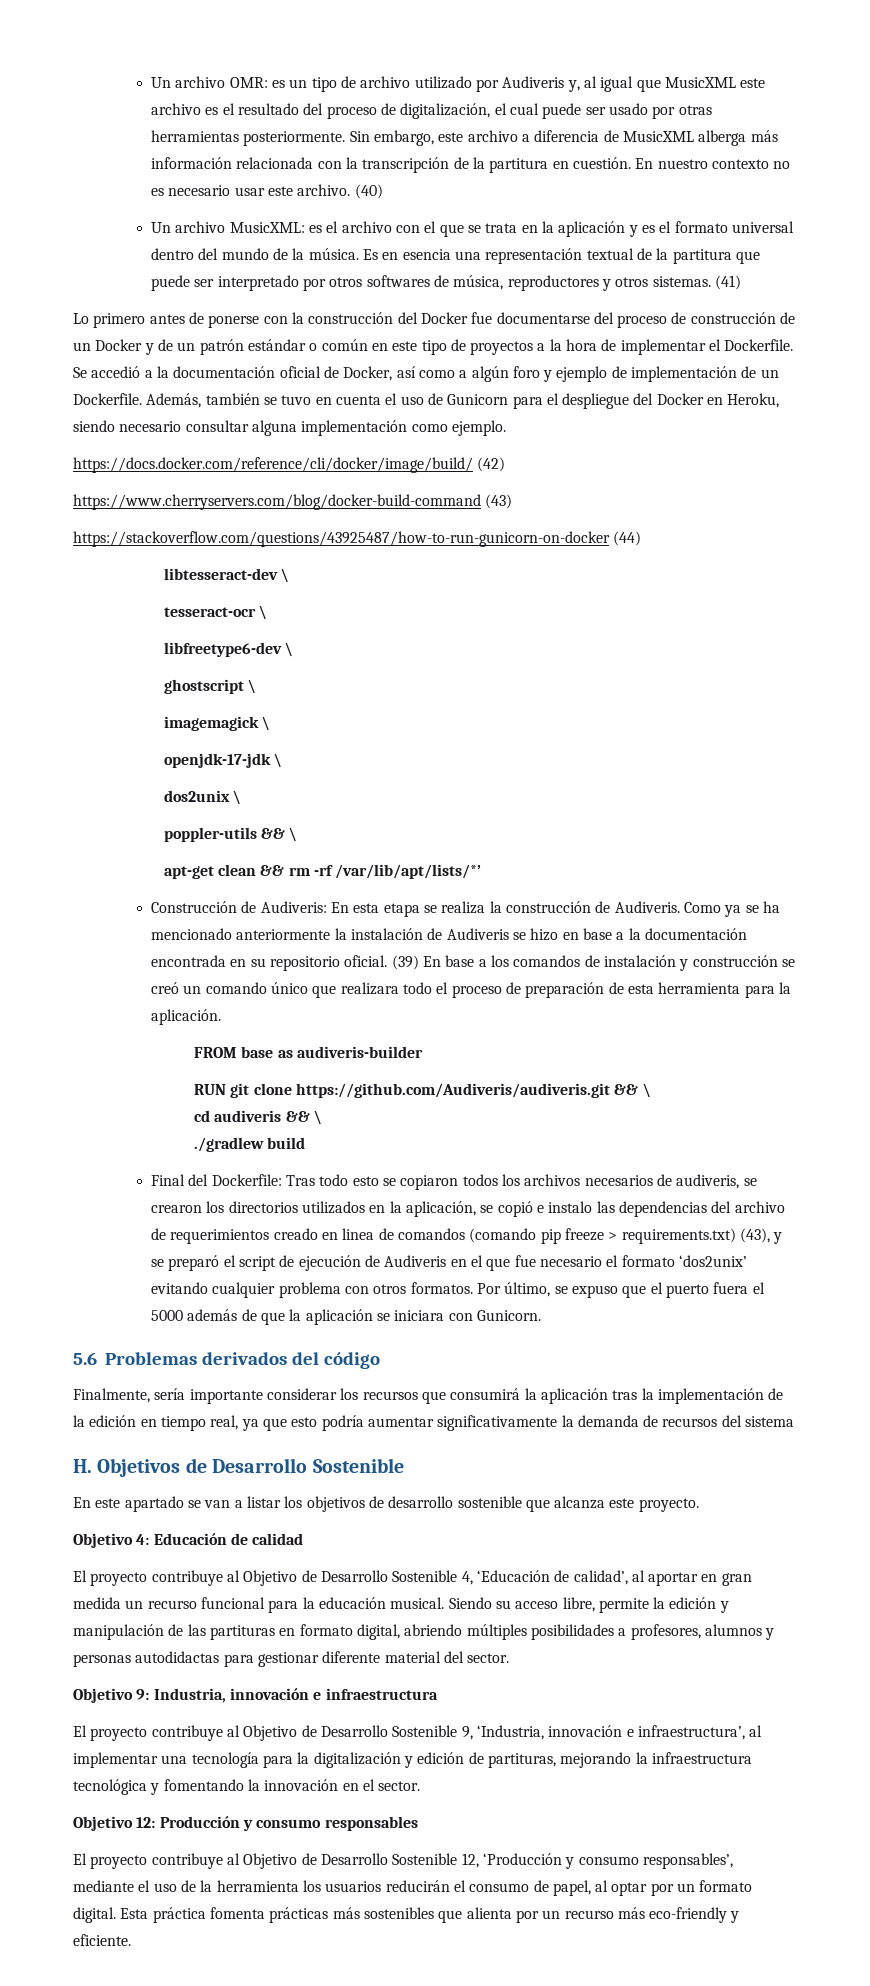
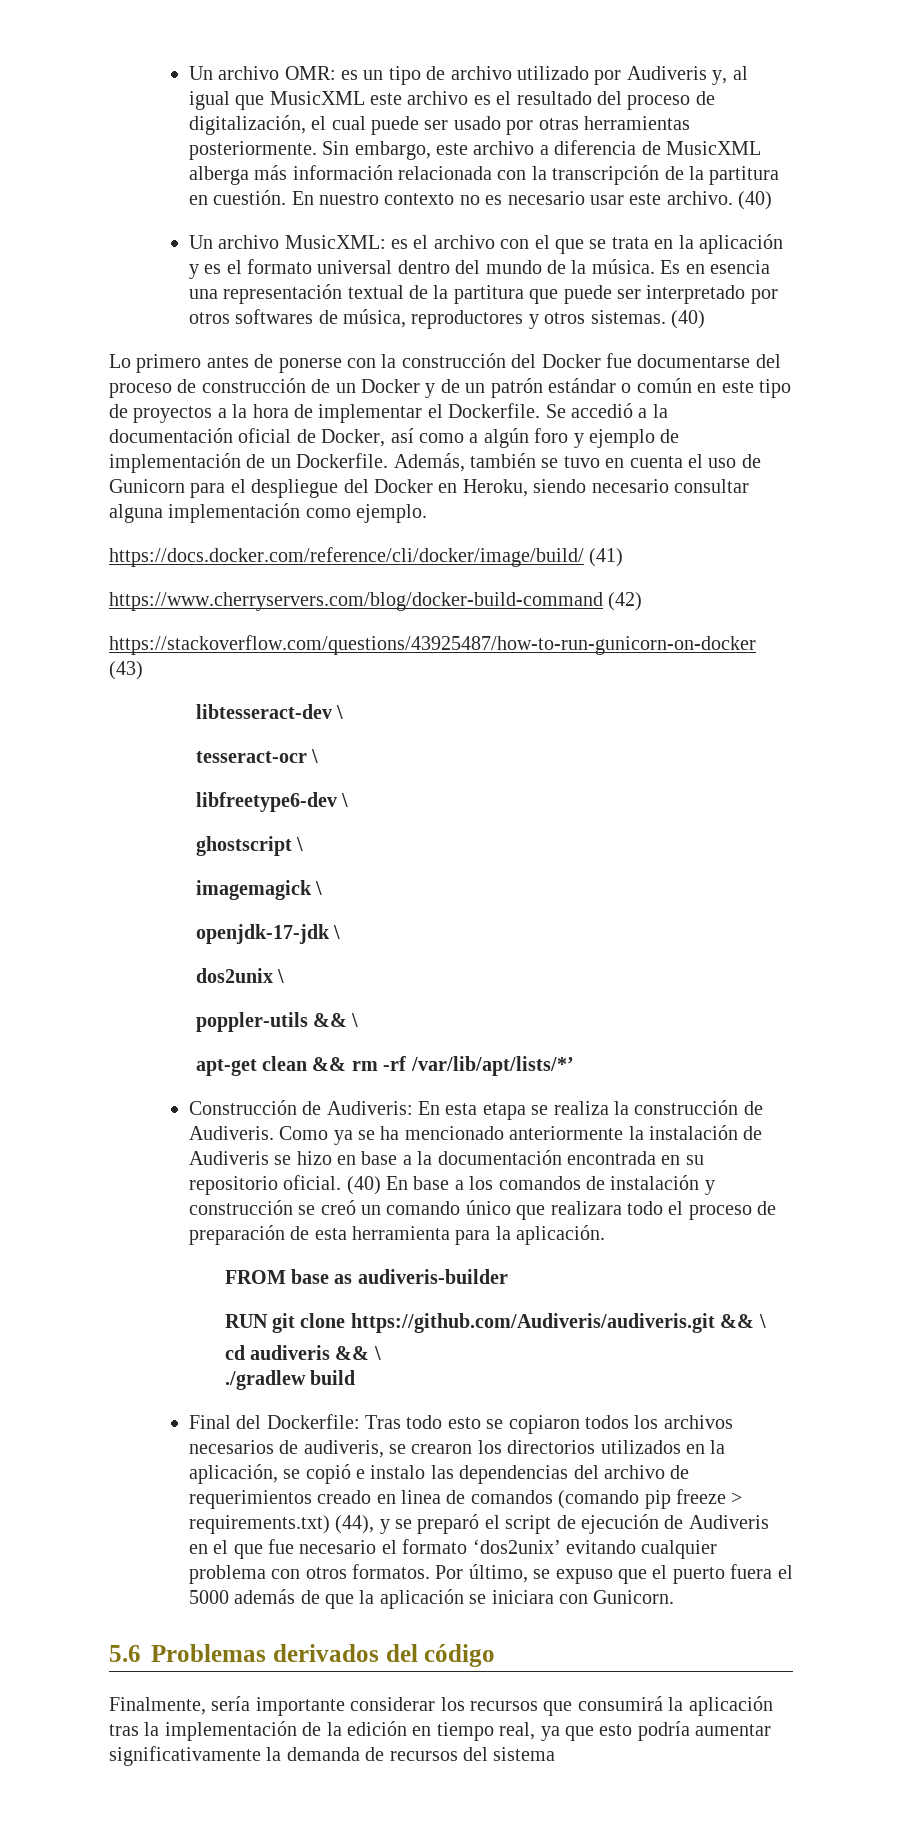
- Es en esencia una representación textual de la partitura que puede ser interpretado por otros softwares de música, reproductores y otros sistemas. (41)
+ Es en esencia una representación textual de la partitura que puede ser interpretado por otros softwares de música, reproductores y otros sistemas. (40)
- https://docs.docker.com/reference/cli/docker/image/build/ (42)
+ https://docs.docker.com/reference/cli/docker/image/build/ (41)
+ https://www.cherryservers.com/blog/docker-build-command (42)
- https://www.cherryservers.com/blog/docker-build-command (43)
+ https://stackoverflow.com/questions/43925487/how-to-run-gunicorn-on-docker (43)
- https://stackoverflow.com/questions/43925487/how-to-run-gunicorn-on-docker (44)
- (39) En base a los comandos de instalación y construcción se creó un comando único que realizara todo el proceso de preparación de esta herramienta para la aplicación.
+ (40) En base a los comandos de instalación y construcción se creó un comando único que realizara todo el proceso de preparación de esta herramienta para la aplicación.
- Tras todo esto se copiaron todos los archivos necesarios de audiveris, se crearon los directorios utilizados en la aplicación, se copió e instalo las dependencias del archivo de requerimientos creado en linea de comandos (comando pip freeze > requirements.txt) (43), y se preparó el script de ejecución de Audiveris en el que fue necesario el formato ‘dos2unix’ evitando cualquier problema con otros formatos.
+ Tras todo esto se copiaron todos los archivos necesarios de audiveris, se crearon los directorios utilizados en la aplicación, se copió e instalo las dependencias del archivo de requerimientos creado en linea de comandos (comando pip freeze > requirements.txt) (44), y se preparó el script de ejecución de Audiveris en el que fue necesario el formato ‘dos2unix’ evitando cualquier problema con otros formatos.
- H. Objetivos de Desarrollo Sostenible
- En este apartado se van a listar los objetivos de desarrollo sostenible que alcanza este proyecto.
- Objetivo 4: Educación de calidad
- El proyecto contribuye al Objetivo de Desarrollo Sostenible 4, ‘Educación de calidad’, al aportar en gran medida un recurso funcional para la educación musical. Siendo su acceso libre, permite la edición y manipulación de las partituras en formato digital, abriendo múltiples posibilidades a profesores, alumnos y personas autodidactas para gestionar diferente material del sector.
- Objetivo 9: Industria, innovación e infraestructura
- El proyecto contribuye al Objetivo de Desarrollo Sostenible 9, ‘Industria, innovación e infraestructura’, al implementar una tecnología para la digitalización y edición de partituras, mejorando la infraestructura tecnológica y fomentando la innovación en el sector.
- Objetivo 12: Producción y consumo responsables
- El proyecto contribuye al Objetivo de Desarrollo Sostenible 12, ‘Producción y consumo responsables’, mediante el uso de la herramienta los usuarios reducirán el consumo de papel, al optar por un formato digital. Esta práctica fomenta prácticas más sostenibles que alienta por un recurso más eco-friendly y eficiente.

